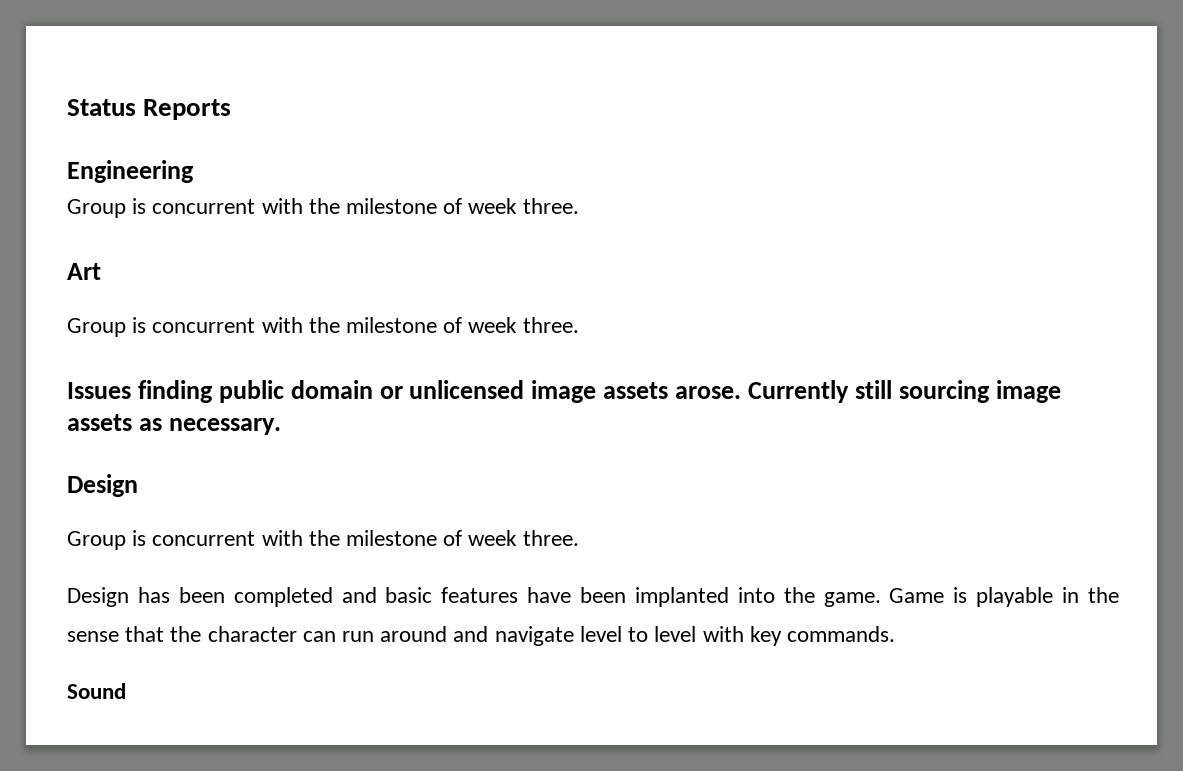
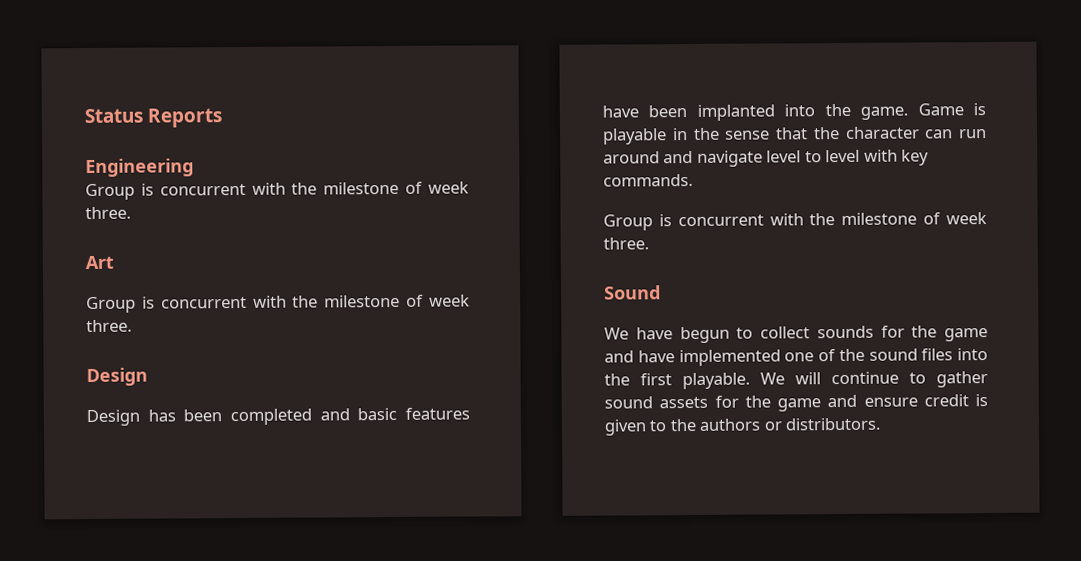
  Art
  Group is concurrent with the milestone of week three.
- Issues finding public domain or unlicensed image assets arose. Currently still sourcing image assets as necessary.
  Design
- Group is concurrent with the milestone of week three.
  Game is playable in the sense that the character can run around and navigate level to level with key commands.
+ Group is concurrent with the milestone of week three.
  Sound
+ We have begun to collect sounds for the game and have implemented one of the sound files into the first playable. We will continue to gather sound assets for the game and ensure credit is given to the authors or distributors.

